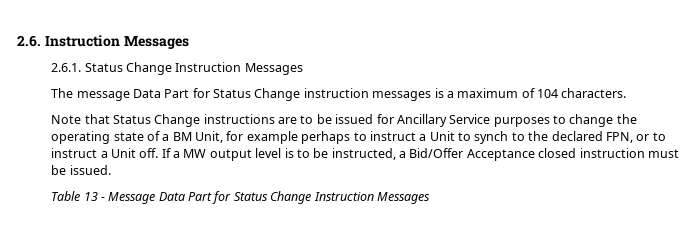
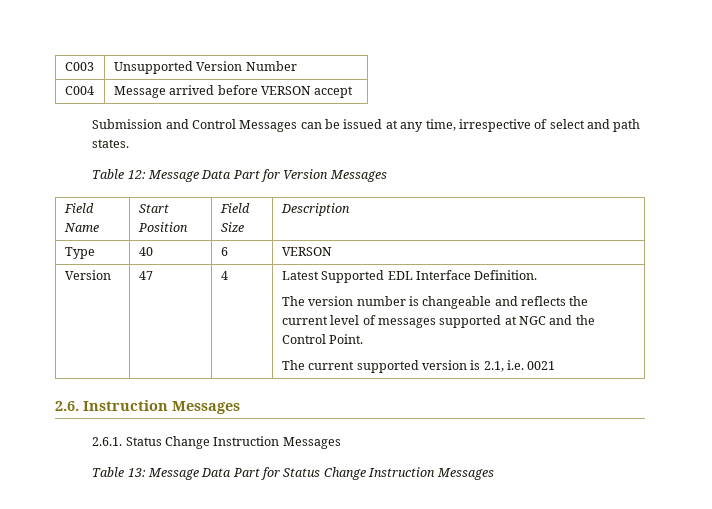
+ C003 | Unsupported Version Number
+ C004 | Message arrived before VERSON accept
+ Submission and Control Messages can be issued at any time, irrespective of select and path states.
+ Table 12: Message Data Part for Version Messages
+ Field Name | Start Position | Field Size | Description
+ Type | 40 | 6 | VERSON
+ Version | 47 | 4 | Latest Supported EDL Interface Definition.
+ The version number is changeable and reflects the current level of messages supported at NGC and the Control Point.
+ The current supported version is 2.1, i.e. 0021
- The message Data Part for Status Change instruction messages is a maximum of 104 characters.
- Note that Status Change instructions are to be issued for Ancillary Service purposes to change the operating state of a BM Unit, for example perhaps to instruct a Unit to synch to the declared FPN, or to instruct a Unit off. If a MW output level is to be instructed, a Bid/Offer Acceptance closed instruction must be issued.
- Table 13 - Message Data Part for Status Change Instruction Messages
+ Table 13: Message Data Part for Status Change Instruction Messages

